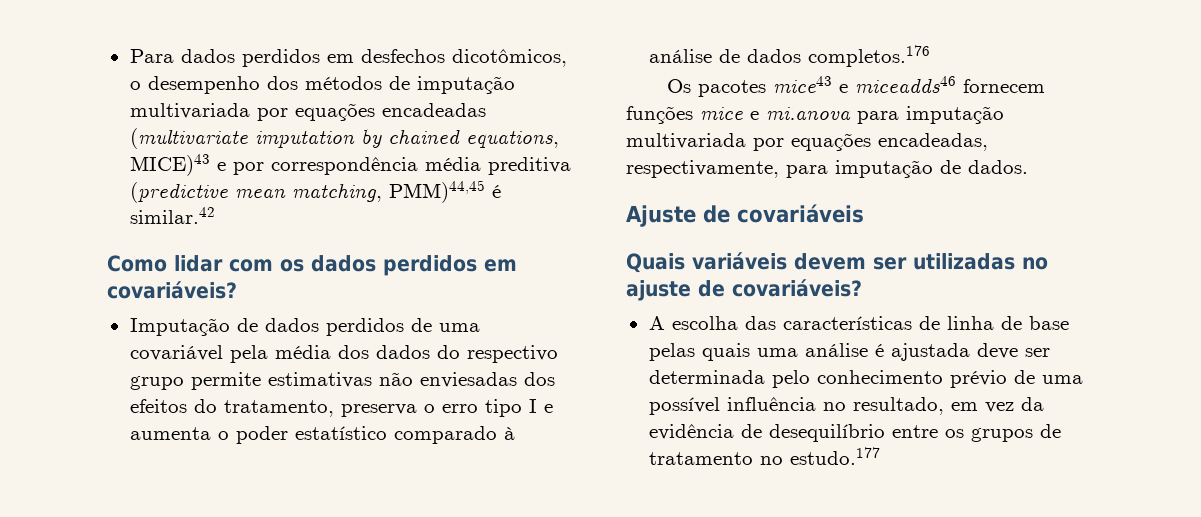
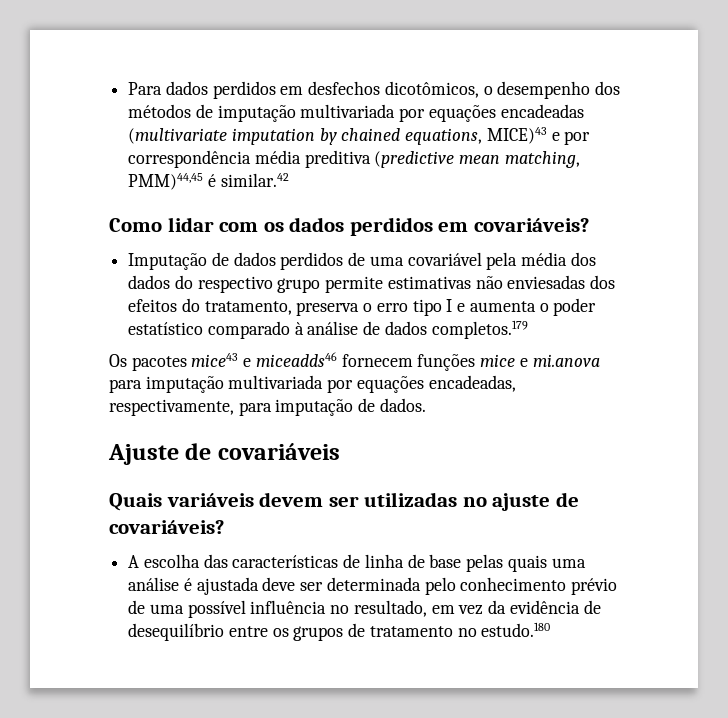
- Imputação de dados perdidos de uma covariável pela média dos dados do respectivo grupo permite estimativas não enviesadas dos efeitos do tratamento, preserva o erro tipo I e aumenta o poder estatístico comparado à análise de dados completos.176
+ Imputação de dados perdidos de uma covariável pela média dos dados do respectivo grupo permite estimativas não enviesadas dos efeitos do tratamento, preserva o erro tipo I e aumenta o poder estatístico comparado à análise de dados completos.179
- A escolha das características de linha de base pelas quais uma análise é ajustada deve ser determinada pelo conhecimento prévio de uma possível influência no resultado, em vez da evidência de desequilíbrio entre os grupos de tratamento no estudo.177
+ A escolha das características de linha de base pelas quais uma análise é ajustada deve ser determinada pelo conhecimento prévio de uma possível influência no resultado, em vez da evidência de desequilíbrio entre os grupos de tratamento no estudo.180

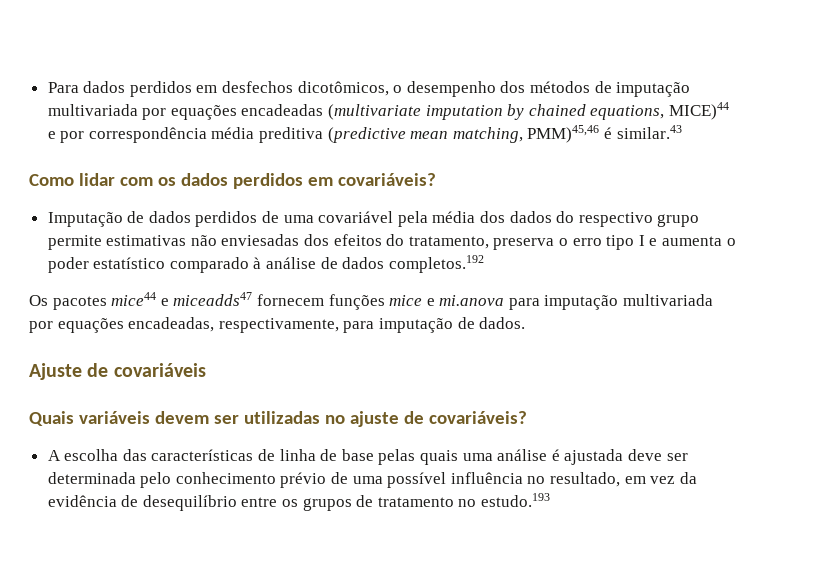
- Para dados perdidos em desfechos dicotômicos, o desempenho dos métodos de imputação multivariada por equações encadeadas (multivariate imputation by chained equations, MICE)43 e por correspondência média preditiva (predictive mean matching, PMM)44,45 é similar.42
+ Para dados perdidos em desfechos dicotômicos, o desempenho dos métodos de imputação multivariada por equações encadeadas (multivariate imputation by chained equations, MICE)44 e por correspondência média preditiva (predictive mean matching, PMM)45,46 é similar.43
- Imputação de dados perdidos de uma covariável pela média dos dados do respectivo grupo permite estimativas não enviesadas dos efeitos do tratamento, preserva o erro tipo I e aumenta o poder estatístico comparado à análise de dados completos.179
+ Imputação de dados perdidos de uma covariável pela média dos dados do respectivo grupo permite estimativas não enviesadas dos efeitos do tratamento, preserva o erro tipo I e aumenta o poder estatístico comparado à análise de dados completos.192
- Os pacotes mice43 e miceadds46 fornecem funções mice e mi.anova para imputação multivariada por equações encadeadas, respectivamente, para imputação de dados.
+ Os pacotes mice44 e miceadds47 fornecem funções mice e mi.anova para imputação multivariada por equações encadeadas, respectivamente, para imputação de dados.
- A escolha das características de linha de base pelas quais uma análise é ajustada deve ser determinada pelo conhecimento prévio de uma possível influência no resultado, em vez da evidência de desequilíbrio entre os grupos de tratamento no estudo.180
+ A escolha das características de linha de base pelas quais uma análise é ajustada deve ser determinada pelo conhecimento prévio de uma possível influência no resultado, em vez da evidência de desequilíbrio entre os grupos de tratamento no estudo.193

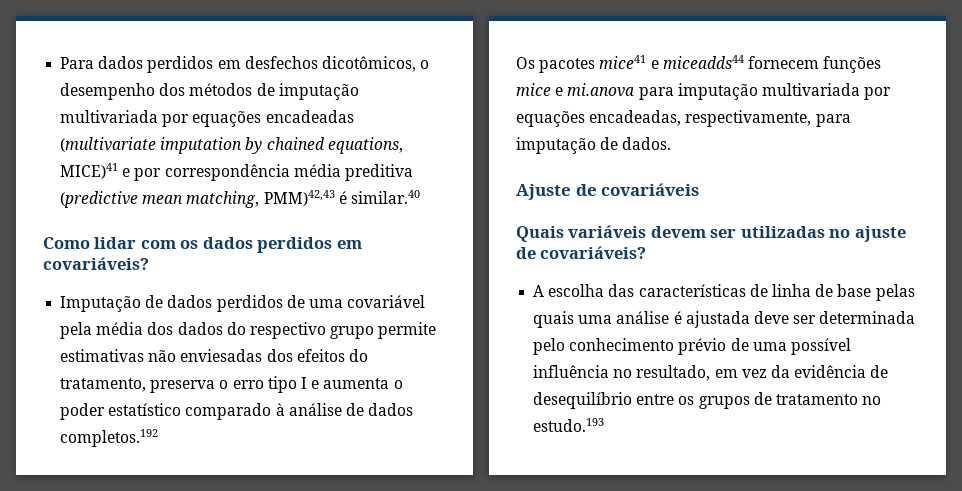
- Para dados perdidos em desfechos dicotômicos, o desempenho dos métodos de imputação multivariada por equações encadeadas (multivariate imputation by chained equations, MICE)44 e por correspondência média preditiva (predictive mean matching, PMM)45,46 é similar.43
+ Para dados perdidos em desfechos dicotômicos, o desempenho dos métodos de imputação multivariada por equações encadeadas (multivariate imputation by chained equations, MICE)41 e por correspondência média preditiva (predictive mean matching, PMM)42,43 é similar.40
- Os pacotes mice44 e miceadds47 fornecem funções mice e mi.anova para imputação multivariada por equações encadeadas, respectivamente, para imputação de dados.
+ Os pacotes mice41 e miceadds44 fornecem funções mice e mi.anova para imputação multivariada por equações encadeadas, respectivamente, para imputação de dados.

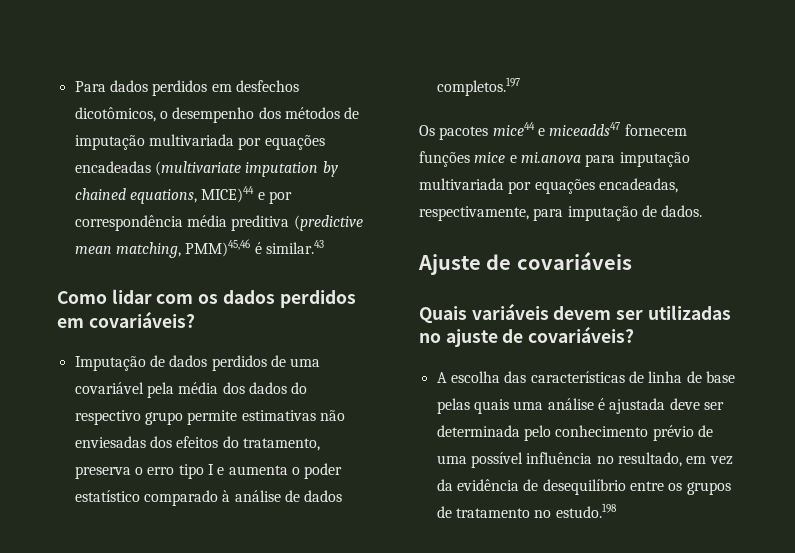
- Para dados perdidos em desfechos dicotômicos, o desempenho dos métodos de imputação multivariada por equações encadeadas (multivariate imputation by chained equations, MICE)41 e por correspondência média preditiva (predictive mean matching, PMM)42,43 é similar.40
+ Para dados perdidos em desfechos dicotômicos, o desempenho dos métodos de imputação multivariada por equações encadeadas (multivariate imputation by chained equations, MICE)44 e por correspondência média preditiva (predictive mean matching, PMM)45,46 é similar.43
- Imputação de dados perdidos de uma covariável pela média dos dados do respectivo grupo permite estimativas não enviesadas dos efeitos do tratamento, preserva o erro tipo I e aumenta o poder estatístico comparado à análise de dados completos.192
+ Imputação de dados perdidos de uma covariável pela média dos dados do respectivo grupo permite estimativas não enviesadas dos efeitos do tratamento, preserva o erro tipo I e aumenta o poder estatístico comparado à análise de dados completos.197
- Os pacotes mice41 e miceadds44 fornecem funções mice e mi.anova para imputação multivariada por equações encadeadas, respectivamente, para imputação de dados.
+ Os pacotes mice44 e miceadds47 fornecem funções mice e mi.anova para imputação multivariada por equações encadeadas, respectivamente, para imputação de dados.
- A escolha das características de linha de base pelas quais uma análise é ajustada deve ser determinada pelo conhecimento prévio de uma possível influência no resultado, em vez da evidência de desequilíbrio entre os grupos de tratamento no estudo.193
+ A escolha das características de linha de base pelas quais uma análise é ajustada deve ser determinada pelo conhecimento prévio de uma possível influência no resultado, em vez da evidência de desequilíbrio entre os grupos de tratamento no estudo.198

